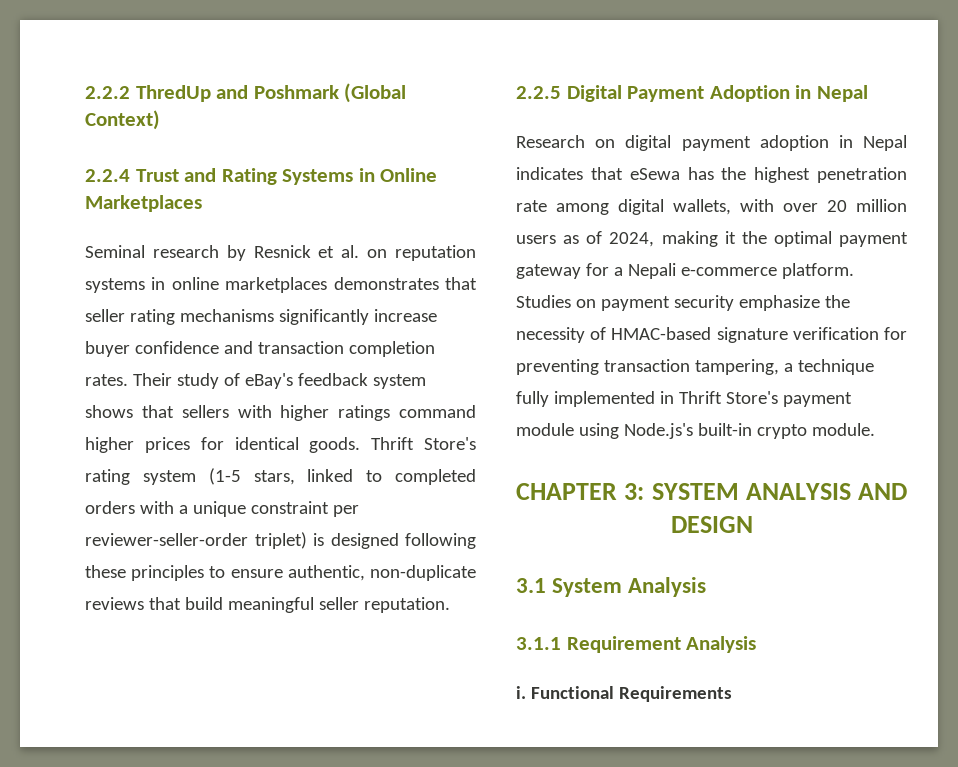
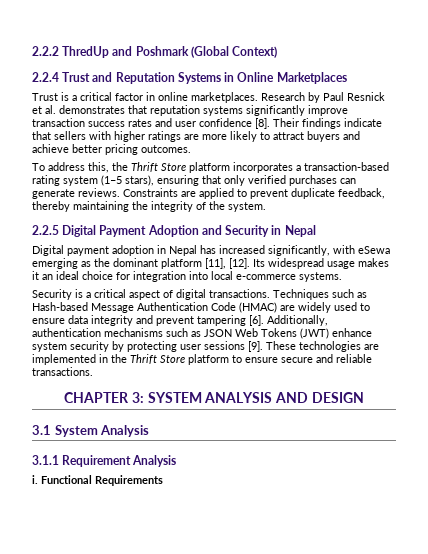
- 2.2.4 Trust and Rating Systems in Online Marketplaces
+ 2.2.4 Trust and Reputation Systems in Online Marketplaces
- Seminal research by Resnick et al. on reputation systems in online marketplaces demonstrates that seller rating mechanisms significantly increase buyer confidence and transaction completion rates. Their study of eBay's feedback system shows that sellers with higher ratings command higher prices for identical goods. Thrift Store's rating system (1-5 stars, linked to completed orders with a unique constraint per reviewer-seller-order triplet) is designed following these principles to ensure authentic, non-duplicate reviews that build meaningful seller reputation.
+ Trust is a critical factor in online marketplaces. Research by Paul Resnick et al. demonstrates that reputation systems significantly improve transaction success rates and user confidence [8]. Their findings indicate that sellers with higher ratings are more likely to attract buyers and achieve better pricing outcomes.
+ To address this, the Thrift Store platform incorporates a transaction-based rating system (1–5 stars), ensuring that only verified purchases can generate reviews. Constraints are applied to prevent duplicate feedback, thereby maintaining the integrity of the system.
- 2.2.5 Digital Payment Adoption in Nepal
+ 2.2.5 Digital Payment Adoption and Security in Nepal
- Research on digital payment adoption in Nepal indicates that eSewa has the highest penetration rate among digital wallets, with over 20 million users as of 2024, making it the optimal payment gateway for a Nepali e-commerce platform. Studies on payment security emphasize the necessity of HMAC-based signature verification for preventing transaction tampering, a technique fully implemented in Thrift Store's payment module using Node.js's built-in crypto module.
+ Digital payment adoption in Nepal has increased significantly, with eSewa emerging as the dominant platform [11], [12]. Its widespread usage makes it an ideal choice for integration into local e-commerce systems.
+ Security is a critical aspect of digital transactions. Techniques such as Hash-based Message Authentication Code (HMAC) are widely used to ensure data integrity and prevent tampering [6]. Additionally, authentication mechanisms such as JSON Web Tokens (JWT) enhance system security by protecting user sessions [9]. These technologies are implemented in the Thrift Store platform to ensure secure and reliable transactions.

